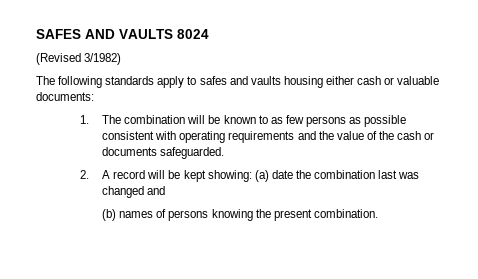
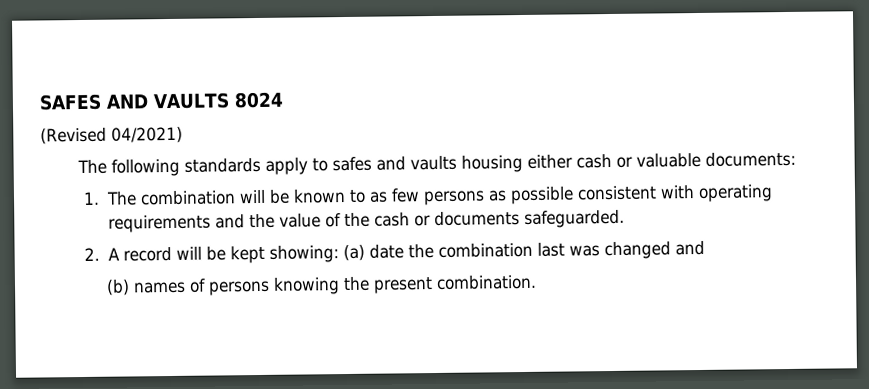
- (Revised 3/1982)
+ (Revised 04/2021)

